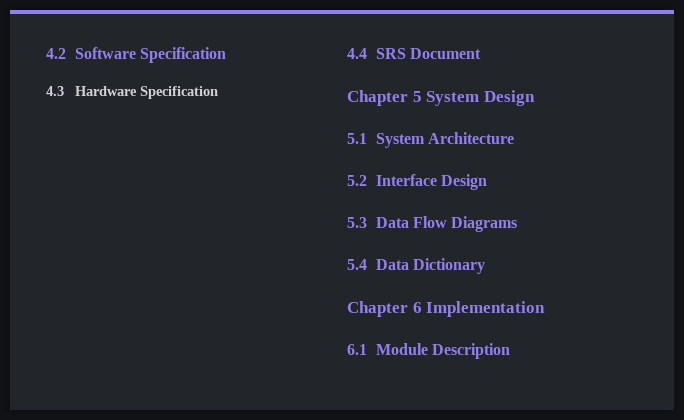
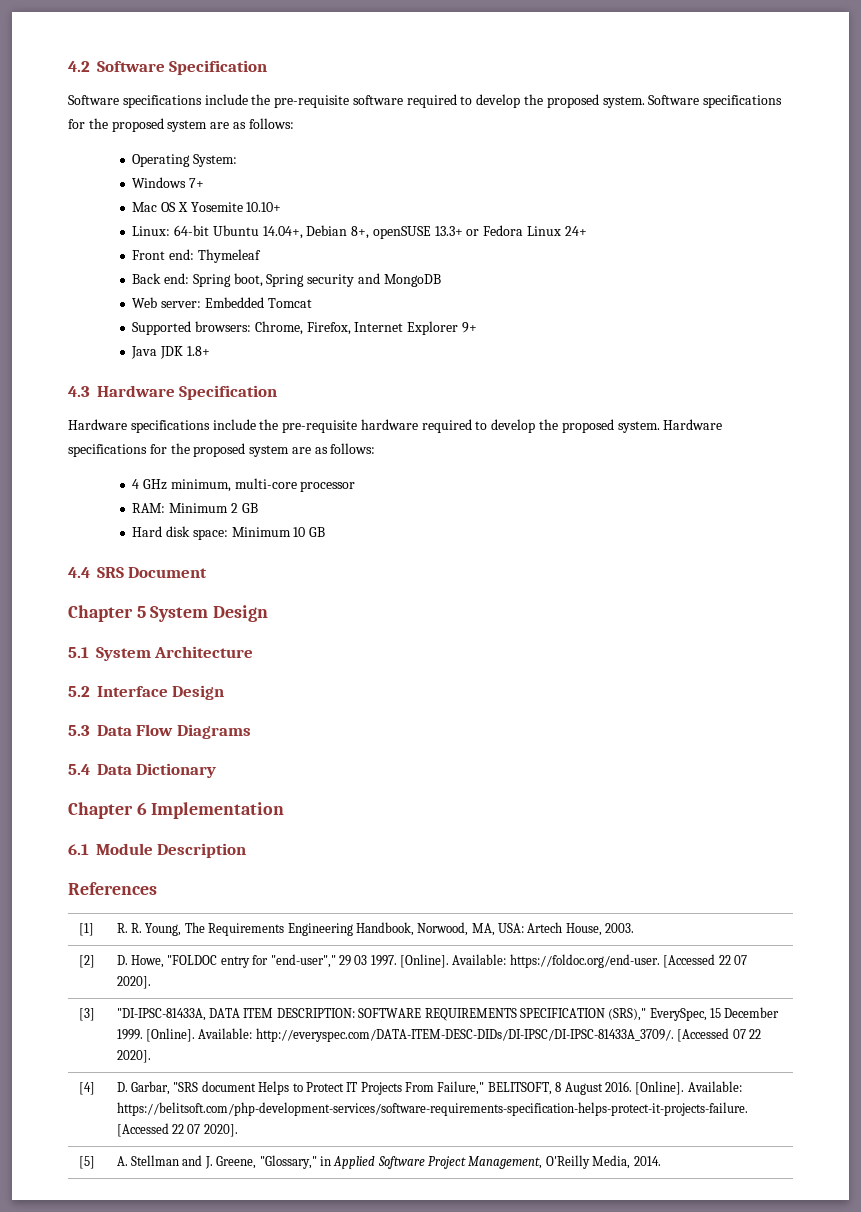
+ Software specifications include the pre-requisite software required to develop the proposed system. Software specifications for the proposed system are as follows:
+ Operating System:
+ Windows 7+
+ Mac OS X Yosemite 10.10+
+ Linux: 64-bit Ubuntu 14.04+, Debian 8+, openSUSE 13.3+ or Fedora Linux 24+
+ Front end: Thymeleaf
+ Back end: Spring boot, Spring security and MongoDB
+ Web server: Embedded Tomcat
+ Supported browsers: Chrome, Firefox, Internet Explorer 9+
+ Java JDK 1.8+
  4.3 Hardware Specification
+ Hardware specifications include the pre-requisite hardware required to develop the proposed system. Hardware specifications for the proposed system are as follows:
+ 4 GHz minimum, multi-core processor
+ RAM: Minimum 2 GB
+ Hard disk space: Minimum 10 GB
+ References
+ [1] | R. R. Young, The Requirements Engineering Handbook, Norwood, MA, USA: Artech House, 2003.
+ [2] | D. Howe, "FOLDOC entry for "end-user"," 29 03 1997. [Online]. Available: https://foldoc.org/end-user. [Accessed 22 07 2020].
+ [3] | "DI-IPSC-81433A, DATA ITEM DESCRIPTION: SOFTWARE REQUIREMENTS SPECIFICATION (SRS)," EverySpec, 15 December 1999. [Online]. Available: http://everyspec.com/DATA-ITEM-DESC-DIDs/DI-IPSC/DI-IPSC-81433A_3709/. [Accessed 07 22 2020].
+ [4] | D. Garbar, "SRS document Helps to Protect IT Projects From Failure," BELITSOFT, 8 August 2016. [Online]. Available: https://belitsoft.com/php-development-services/software-requirements-specification-helps-protect-it-projects-failure. [Accessed 22 07 2020].
+ [5] | A. Stellman and J. Greene, "Glossary," in Applied Software Project Management, O'Reilly Media, 2014.

